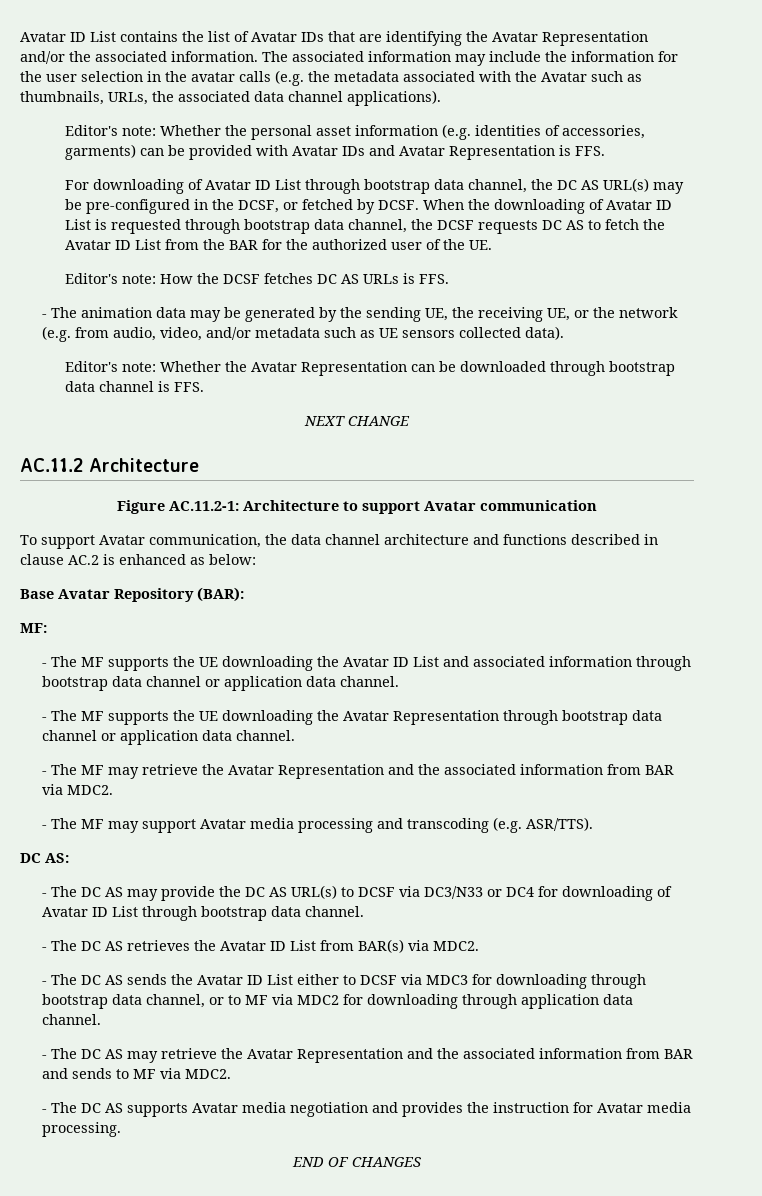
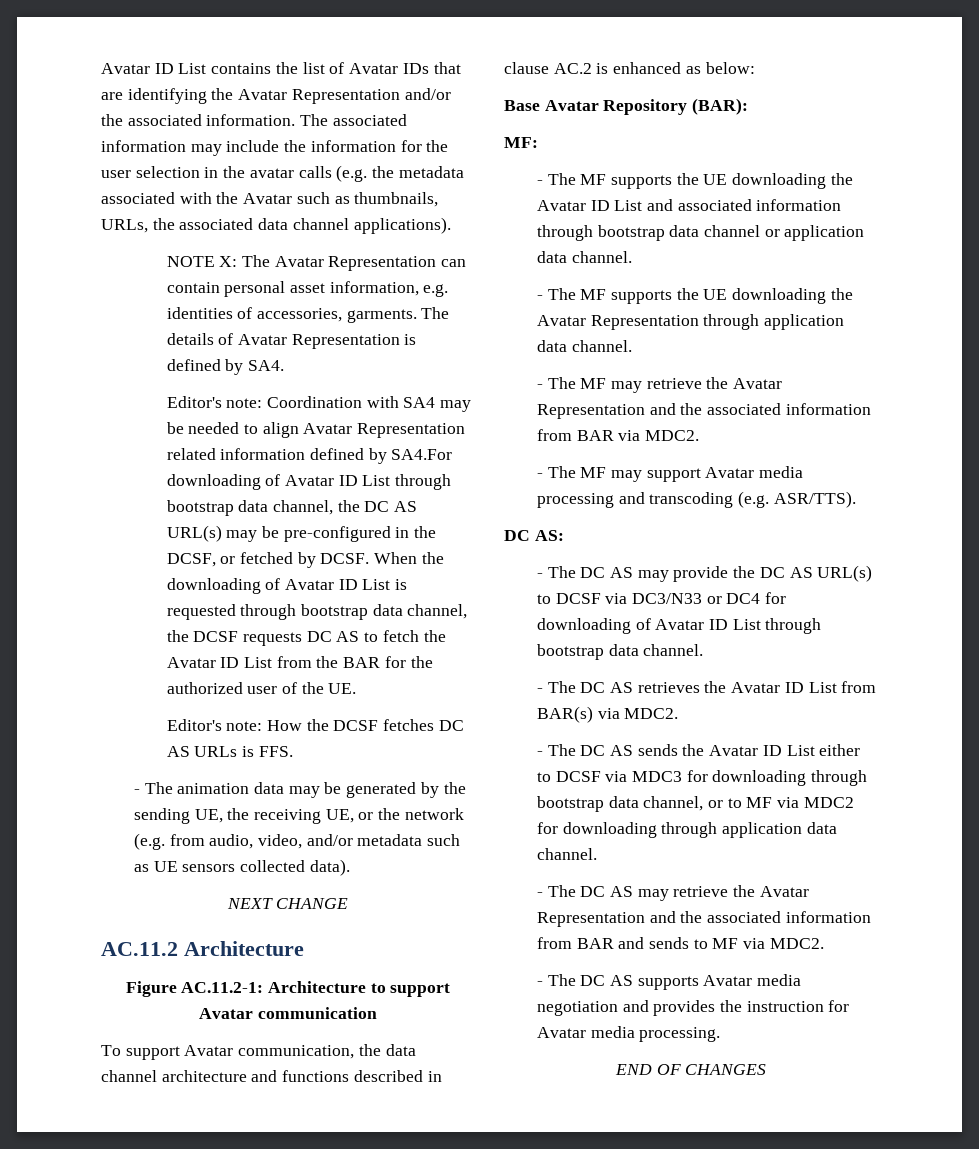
- Editor's note: Whether the personal asset information (e.g. identities of accessories, garments) can be provided with Avatar IDs and Avatar Representation is FFS.
- For downloading of Avatar ID List through bootstrap data channel, the DC AS URL(s) may be pre-configured in the DCSF, or fetched by DCSF.
+ NOTE X: The Avatar Representation can contain personal asset information, e.g. identities of accessories, garments. The details of Avatar Representation is defined by SA4.
+ Editor's note: Coordination with SA4 may be needed to align Avatar Representation related information defined by SA4.For downloading of Avatar ID List through bootstrap data channel, the DC AS URL(s) may be pre-configured in the DCSF, or fetched by DCSF.
- Editor's note: Whether the Avatar Representation can be downloaded through bootstrap data channel is FFS.
- - The MF supports the UE downloading the Avatar Representation through bootstrap data channel or application data channel.
+ - The MF supports the UE downloading the Avatar Representation through application data channel.

